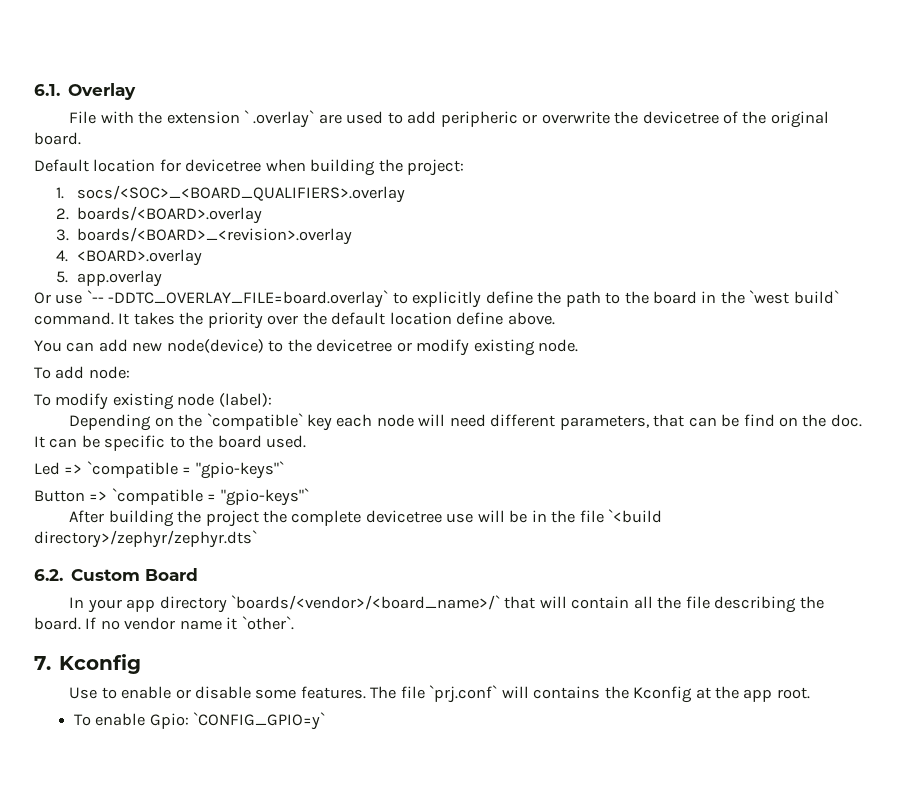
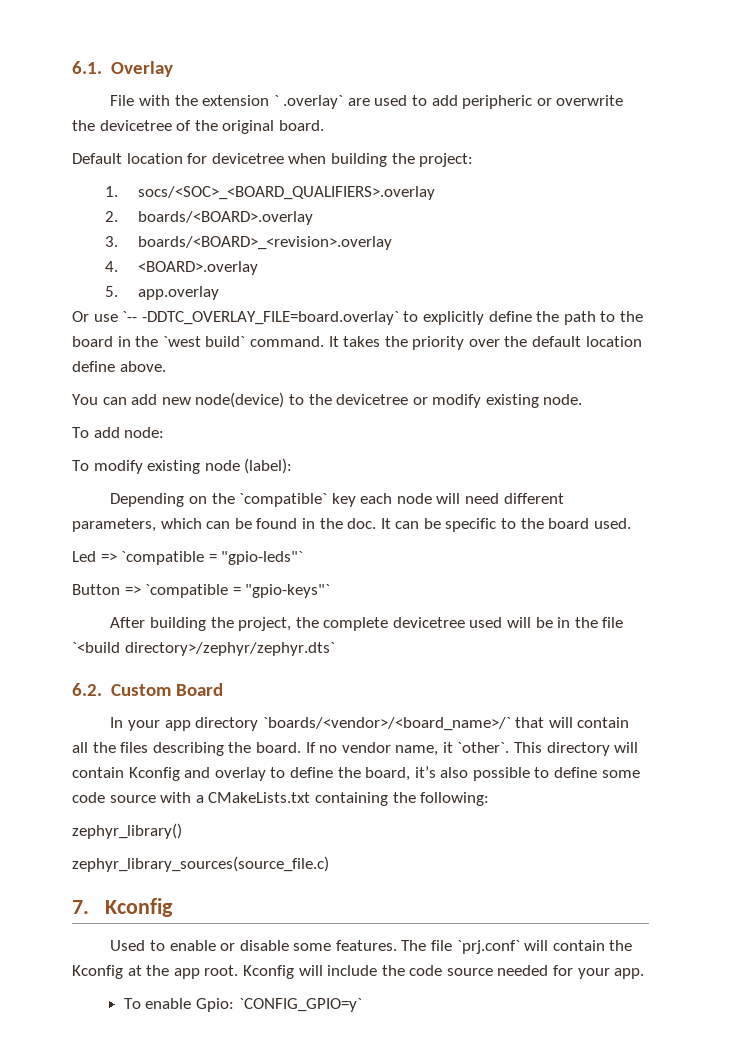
- Depending on the `compatible` key each node will need different parameters, that can be find on the doc.
+ Depending on the `compatible` key each node will need different parameters, which can be found in the doc.
- Led => `compatible = "gpio-keys"`
+ Led => `compatible = "gpio-leds"`
- After building the project the complete devicetree use will be in the file `<build directory>/zephyr/zephyr.dts`
+ After building the project, the complete devicetree used will be in the file `<build directory>/zephyr/zephyr.dts`
- In your app directory `boards/<vendor>/<board_name>/` that will contain all the file describing the board.
+ In your app directory `boards/<vendor>/<board_name>/` that will contain all the files describing the board.
- If no vendor name it `other`.
+ If no vendor name, it `other`. This directory will contain Kconfig and overlay to define the board, it’s also possible to define some code source with a CMakeLists.txt containing the following:
+ zephyr_library()
+ zephyr_library_sources(source_file.c)
- Use to enable or disable some features.
+ Used to enable or disable some features.
- The file `prj.conf` will contains the Kconfig at the app root.
+ The file `prj.conf` will contain the Kconfig at the app root. Kconfig will include the code source needed for your app.

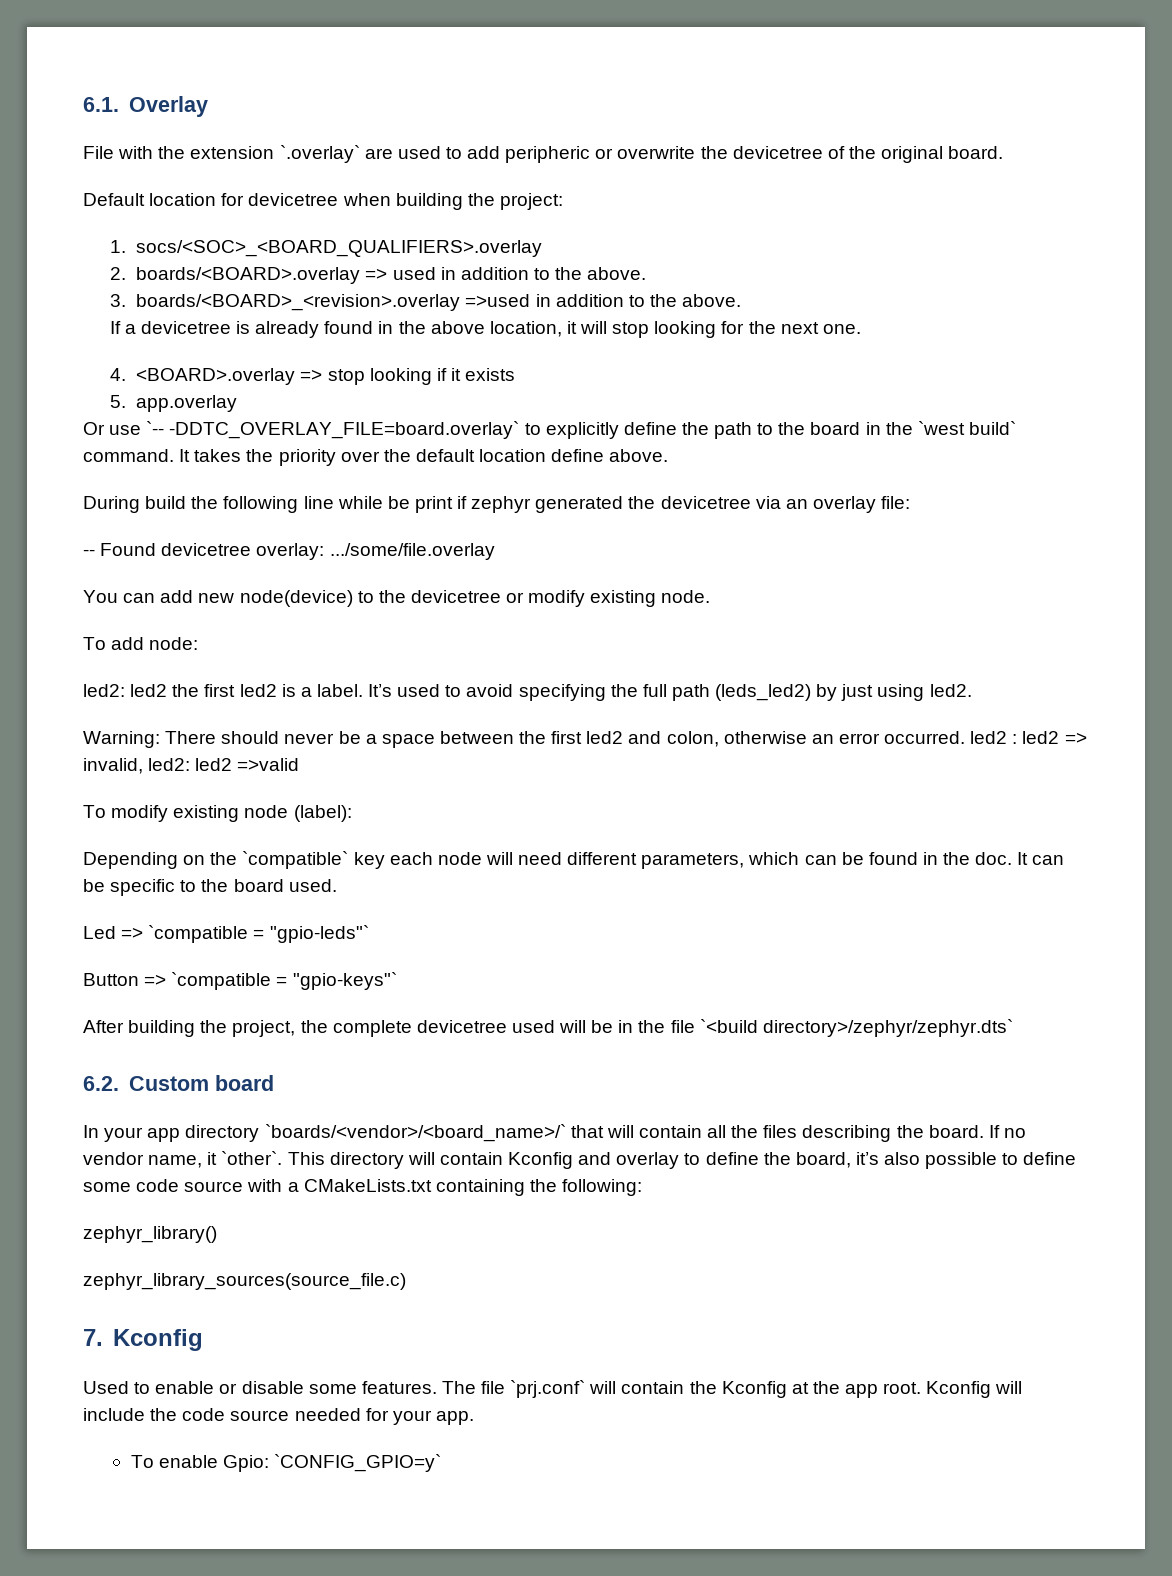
- File with the extension ` .overlay` are used to add peripheric or overwrite the devicetree of the original board.
+ File with the extension `.overlay` are used to add peripheric or overwrite the devicetree of the original board.
- 2. boards/<BOARD>.overlay
- 3. boards/<BOARD>_<revision>.overlay
- 4. <BOARD>.overlay
+ 2. boards/<BOARD>.overlay => used in addition to the above.
+ 3. boards/<BOARD>_<revision>.overlay =>used in addition to the above.
+ If a devicetree is already found in the above location, it will stop looking for the next one.
+ 4. <BOARD>.overlay => stop looking if it exists
+ During build the following line while be print if zephyr generated the devicetree via an overlay file:
+ -- Found devicetree overlay: .../some/file.overlay
+ led2: led2 the first led2 is a label. It’s used to avoid specifying the full path (leds_led2) by just using led2.
+ Warning: There should never be a space between the first led2 and colon, otherwise an error occurred. led2 : led2 => invalid, led2: led2 =>valid
- 6.2. Custom Board
+ 6.2. Custom board

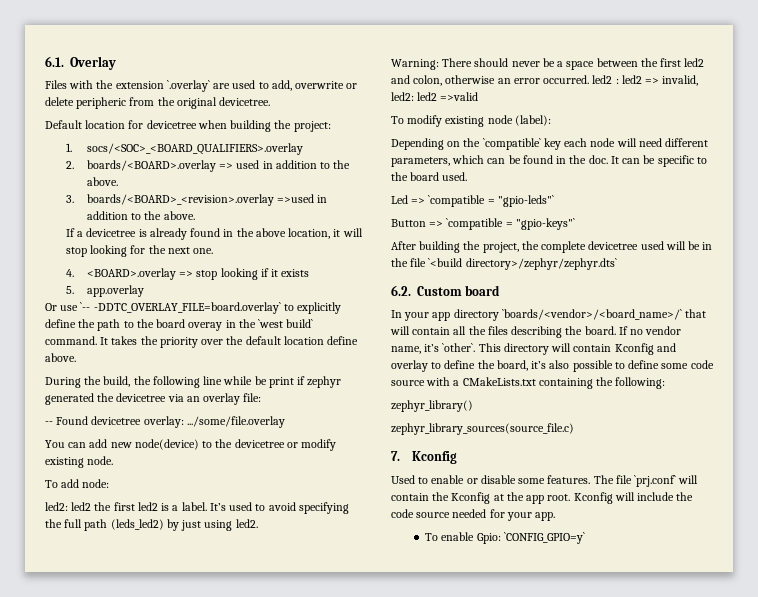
- File with the extension `.overlay` are used to add peripheric or overwrite the devicetree of the original board.
+ Files with the extension `.overlay` are used to add, overwrite or delete peripheric from the original devicetree.
- Or use `-- -DDTC_OVERLAY_FILE=board.overlay` to explicitly define the path to the board in the `west build` command.
+ Or use `-- -DDTC_OVERLAY_FILE=board.overlay` to explicitly define the path to the board overay in the `west build` command.
- During build the following line while be print if zephyr generated the devicetree via an overlay file:
+ During the build, the following line while be print if zephyr generated the devicetree via an overlay file:
- If no vendor name, it `other`.
+ If no vendor name, it’s `other`.

